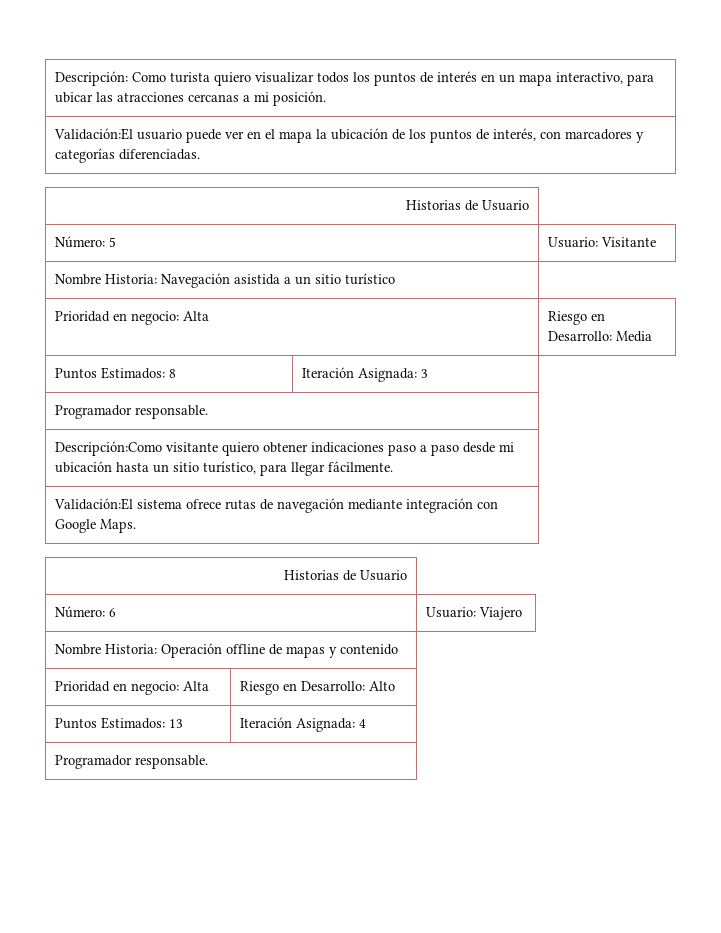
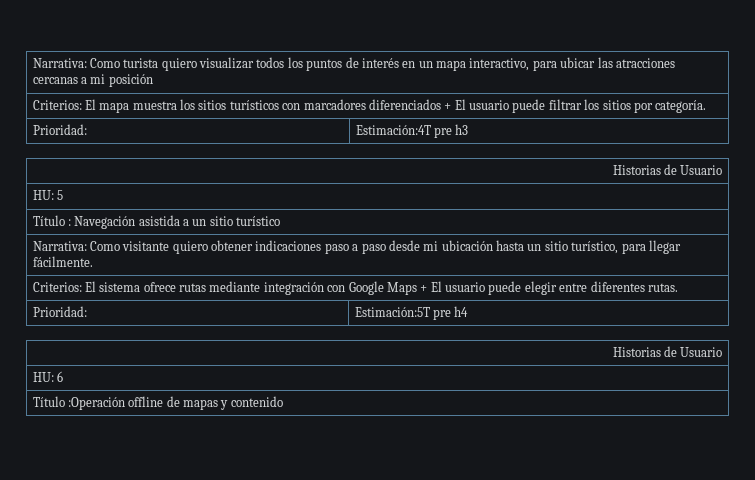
- Descripción: Como turista quiero visualizar todos los puntos de interés en un mapa interactivo, para ubicar las atracciones cercanas a mi posición.
- Validación:El usuario puede ver en el mapa la ubicación de los puntos de interés, con marcadores y categorías diferenciadas.
+ Narrativa: Como turista quiero visualizar todos los puntos de interés en un mapa interactivo, para ubicar las atracciones cercanas a mi posición
+ Criterios: El mapa muestra los sitios turísticos con marcadores diferenciados + El usuario puede filtrar los sitios por categoría.
+ Prioridad: | Estimación:4T pre h3
  Historias de Usuario
- Número: 5 | Usuario: Visitante
- Nombre Historia: Navegación asistida a un sitio turístico
+ HU: 5
+ Título : Navegación asistida a un sitio turístico
- Prioridad en negocio: Alta | Riesgo en Desarrollo: Media
- Puntos Estimados: 8 | Iteración Asignada: 3
- Programador responsable.
- Descripción:Como visitante quiero obtener indicaciones paso a paso desde mi ubicación hasta un sitio turístico, para llegar fácilmente.
+ Narrativa: Como visitante quiero obtener indicaciones paso a paso desde mi ubicación hasta un sitio turístico, para llegar fácilmente.
- Validación:El sistema ofrece rutas de navegación mediante integración con Google Maps.
+ Criterios: El sistema ofrece rutas mediante integración con Google Maps + El usuario puede elegir entre diferentes rutas.
+ Prioridad: | Estimación:5T pre h4
  Historias de Usuario
- Número: 6 | Usuario: Viajero
- Nombre Historia: Operación offline de mapas y contenido
+ HU: 6
+ Título :Operación offline de mapas y contenido
- Prioridad en negocio: Alta | Riesgo en Desarrollo: Alto
- Puntos Estimados: 13 | Iteración Asignada: 4
- Programador responsable.

